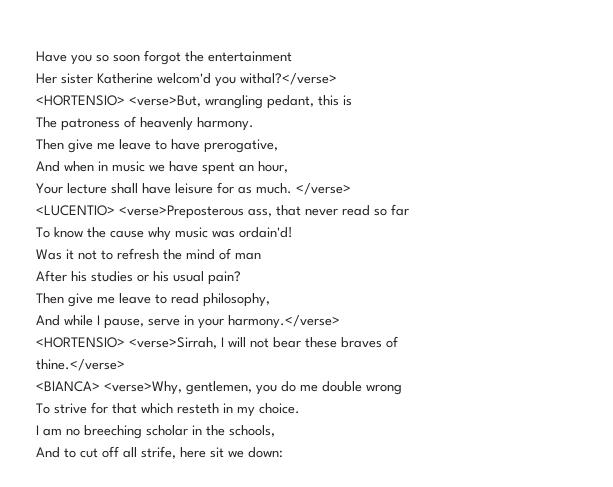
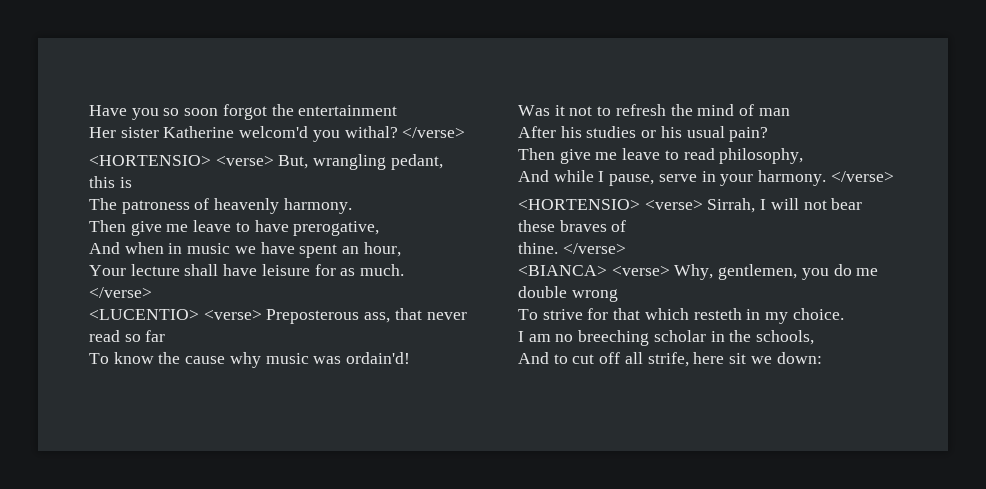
- Her sister Katherine welcom'd you withal?</verse>
- <HORTENSIO> <verse>But, wrangling pedant, this is
+ Her sister Katherine welcom'd you withal? </verse>
+ <HORTENSIO> <verse> But, wrangling pedant, this is
- <LUCENTIO> <verse>Preposterous ass, that never read so far
+ <LUCENTIO> <verse> Preposterous ass, that never read so far
- And while I pause, serve in your harmony.</verse>
- <HORTENSIO> <verse>Sirrah, I will not bear these braves of
+ And while I pause, serve in your harmony. </verse>
+ <HORTENSIO> <verse> Sirrah, I will not bear these braves of
- thine.</verse>
+ thine. </verse>
- <BIANCA> <verse>Why, gentlemen, you do me double wrong
+ <BIANCA> <verse> Why, gentlemen, you do me double wrong

